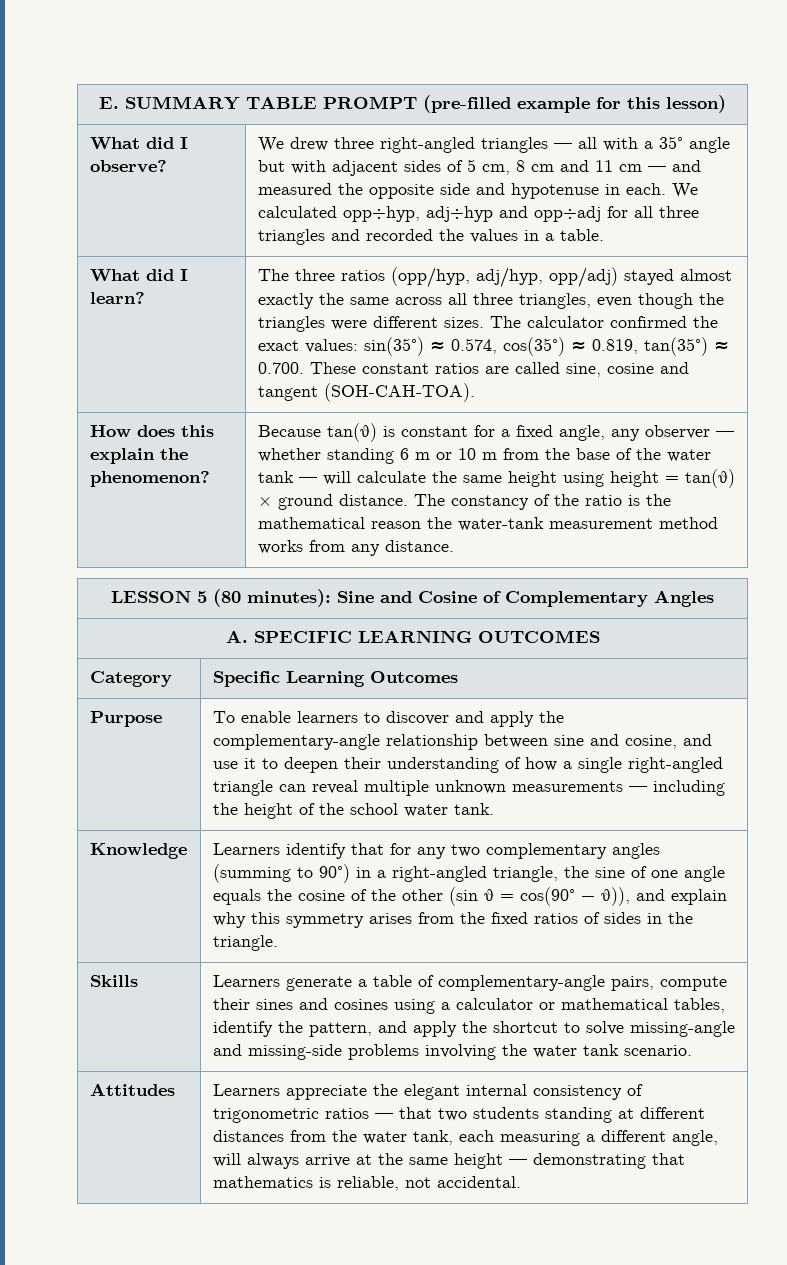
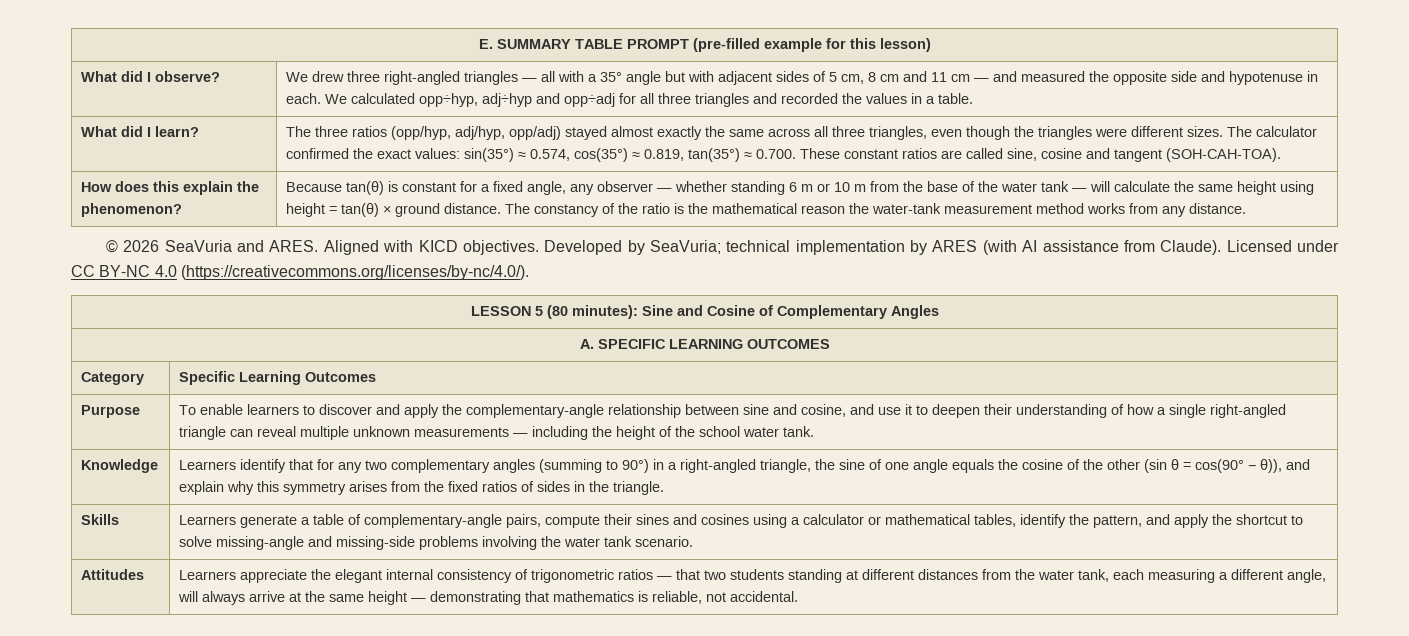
+ © 2026 SeaVuria and ARES. Aligned with KICD objectives. Developed by SeaVuria; technical implementation by ARES (with AI assistance from Claude). Licensed under CC BY-NC 4.0 (https://creativecommons.org/licenses/by-nc/4.0/).

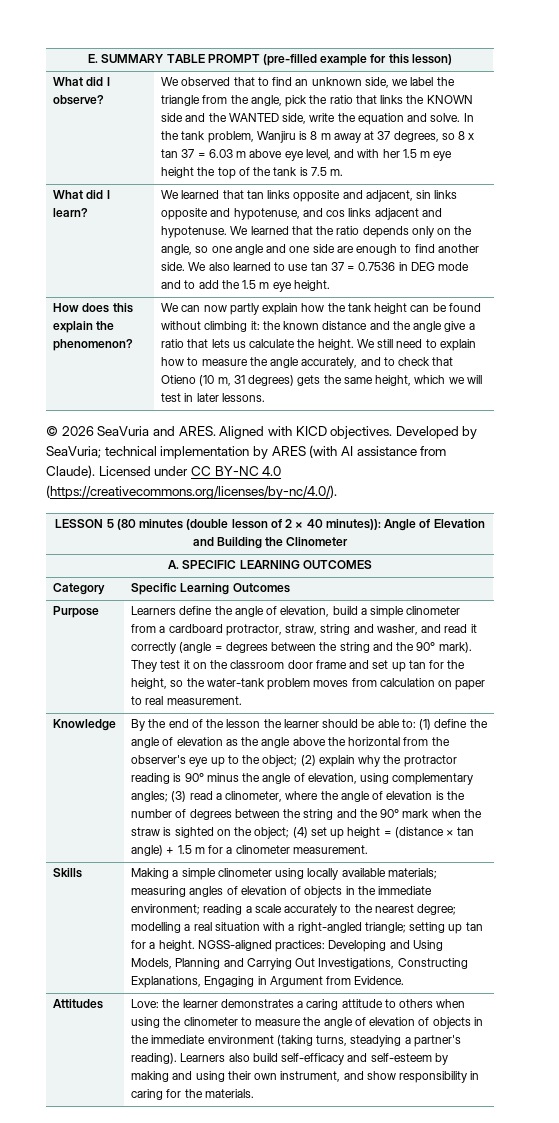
- We drew three right-angled triangles — all with a 35° angle but with adjacent sides of 5 cm, 8 cm and 11 cm — and measured the opposite side and hypotenuse in each. We calculated opp÷hyp, adj÷hyp and opp÷adj for all three triangles and recorded the values in a table.
- What did I learn? | The three ratios (opp/hyp, adj/hyp, opp/adj) stayed almost exactly the same across all three triangles, even though the triangles were different sizes. The calculator confirmed the exact values: sin(35°) ≈ 0.574, cos(35°) ≈ 0.819, tan(35°) ≈ 0.700. These constant ratios are called sine, cosine and tangent (SOH-CAH-TOA).
+ We observed that to find an unknown side, we label the triangle from the angle, pick the ratio that links the KNOWN side and the WANTED side, write the equation and solve. In the tank problem, Wanjiru is 8 m away at 37 degrees, so 8 x tan 37 = 6.03 m above eye level, and with her 1.5 m eye height the top of the tank is 7.5 m.
+ What did I learn? | We learned that tan links opposite and adjacent, sin links opposite and hypotenuse, and cos links adjacent and hypotenuse. We learned that the ratio depends only on the angle, so one angle and one side are enough to find another side. We also learned to use tan 37 = 0.7536 in DEG mode and to add the 1.5 m eye height.
- Because tan(θ) is constant for a fixed angle, any observer — whether standing 6 m or 10 m from the base of the water tank — will calculate the same height using height = tan(θ) × ground distance. The constancy of the ratio is the mathematical reason the water-tank measurement method works from any distance.
+ We can now partly explain how the tank height can be found without climbing it: the known distance and the angle give a ratio that lets us calculate the height. We still need to explain how to measure the angle accurately, and to check that Otieno (10 m, 31 degrees) gets the same height, which we will test in later lessons.
- LESSON 5 (80 minutes): Sine and Cosine of Complementary Angles
+ LESSON 5 (80 minutes (double lesson of 2 × 40 minutes)): Angle of Elevation and Building the Clinometer
- To enable learners to discover and apply the complementary-angle relationship between sine and cosine, and use it to deepen their understanding of how a single right-angled triangle can reveal multiple unknown measurements — including the height of the school water tank.
- Knowledge | Learners identify that for any two complementary angles (summing to 90°) in a right-angled triangle, the sine of one angle equals the cosine of the other (sin θ = cos(90° − θ)), and explain why this symmetry arises from the fixed ratios of sides in the triangle.
- Skills | Learners generate a table of complementary-angle pairs, compute their sines and cosines using a calculator or mathematical tables, identify the pattern, and apply the shortcut to solve missing-angle and missing-side problems involving the water tank scenario.
- Attitudes | Learners appreciate the elegant internal consistency of trigonometric ratios — that two students standing at different distances from the water tank, each measuring a different angle, will always arrive at the same height — demonstrating that mathematics is reliable, not accidental.
+ Learners define the angle of elevation, build a simple clinometer from a cardboard protractor, straw, string and washer, and read it correctly (angle = degrees between the string and the 90° mark). They test it on the classroom door frame and set up tan for the height, so the water-tank problem moves from calculation on paper to real measurement.
+ Knowledge | By the end of the lesson the learner should be able to: (1) define the angle of elevation as the angle above the horizontal from the observer's eye up to the object; (2) explain why the protractor reading is 90° minus the angle of elevation, using complementary angles; (3) read a clinometer, where the angle of elevation is the number of degrees between the string and the 90° mark when the straw is sighted on the object; (4) set up height = (distance × tan angle) + 1.5 m for a clinometer measurement.
+ Skills | Making a simple clinometer using locally available materials; measuring angles of elevation of objects in the immediate environment; reading a scale accurately to the nearest degree; modelling a real situation with a right-angled triangle; setting up tan for a height. NGSS-aligned practices: Developing and Using Models, Planning and Carrying Out Investigations, Constructing Explanations, Engaging in Argument from Evidence.
+ Attitudes | Love: the learner demonstrates a caring attitude to others when using the clinometer to measure the angle of elevation of objects in the immediate environment (taking turns, steadying a partner's reading). Learners also build self-efficacy and self-esteem by making and using their own instrument, and show responsibility in caring for the materials.

